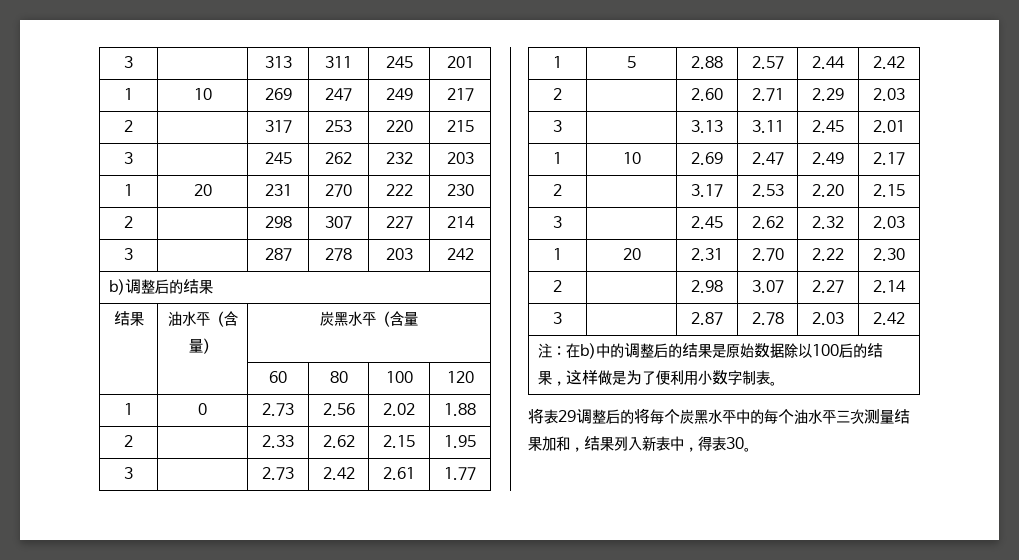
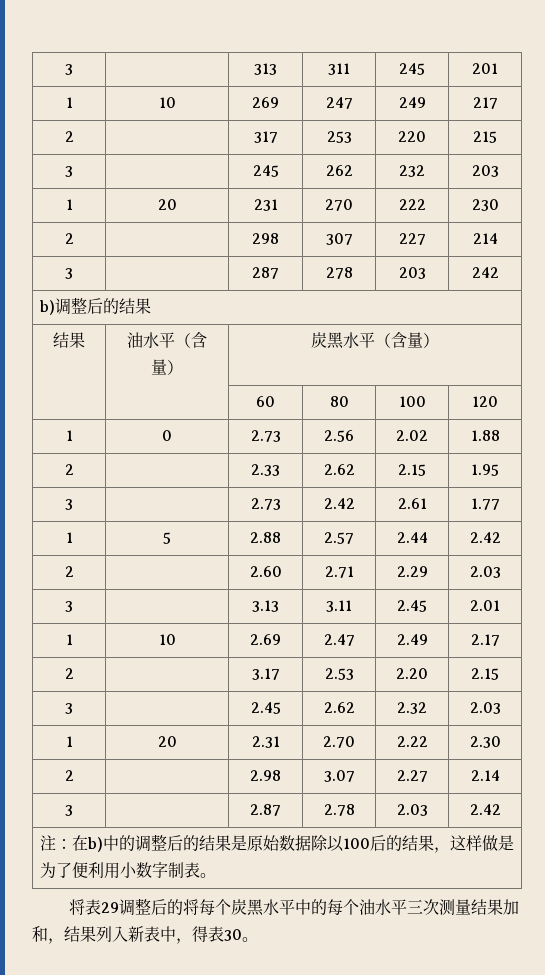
- 结果 | 油水平（含量） | 炭黑水平（含量
+ 结果 | 油水平（含量） | 炭黑水平（含量）

